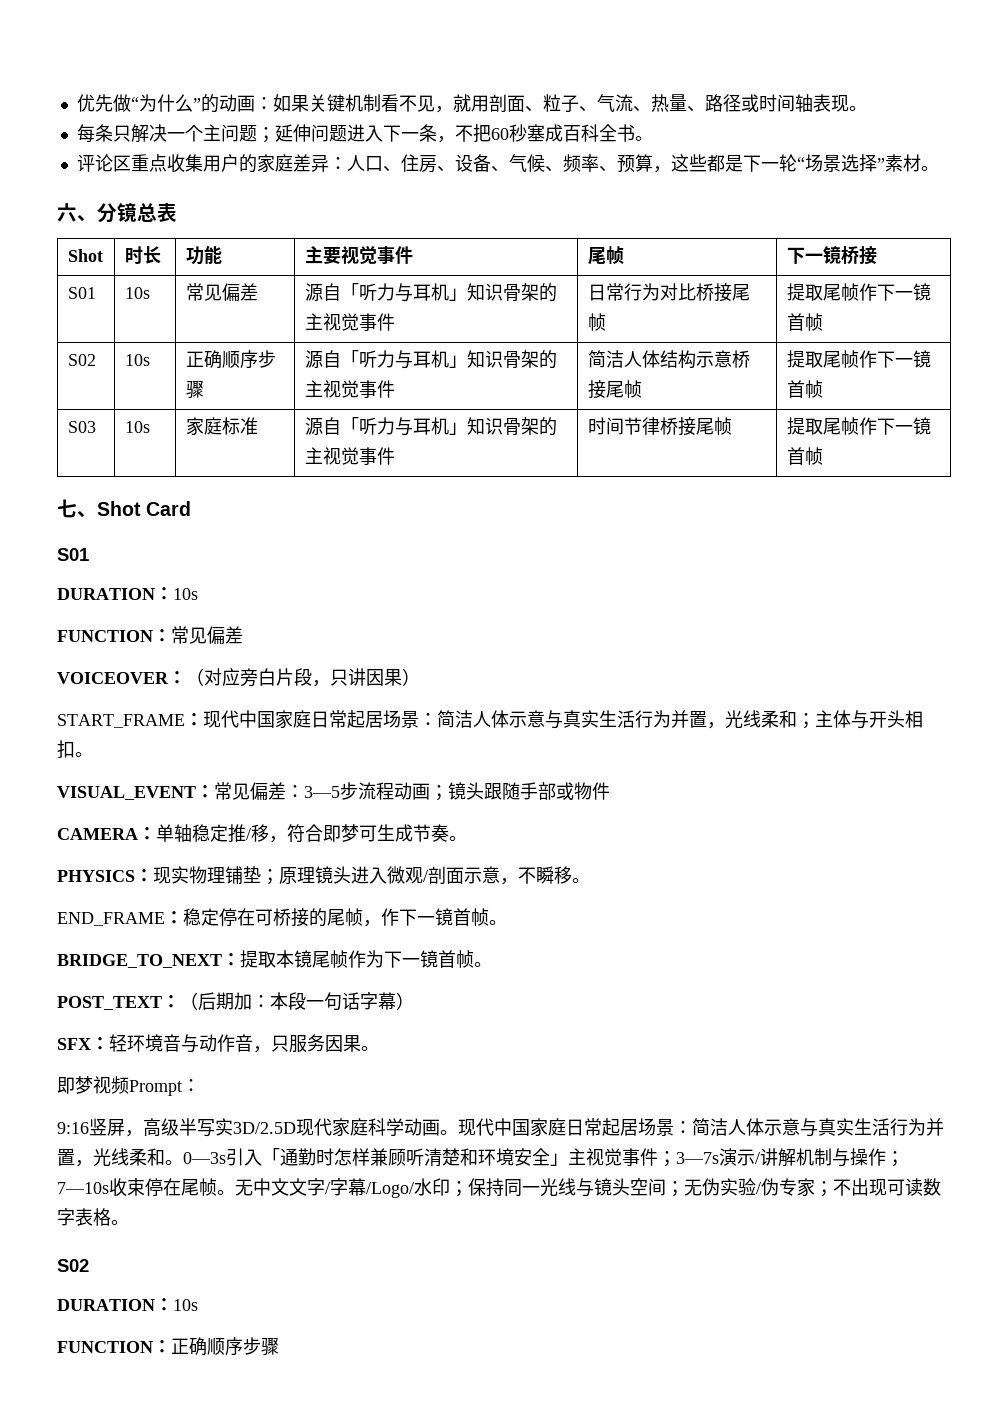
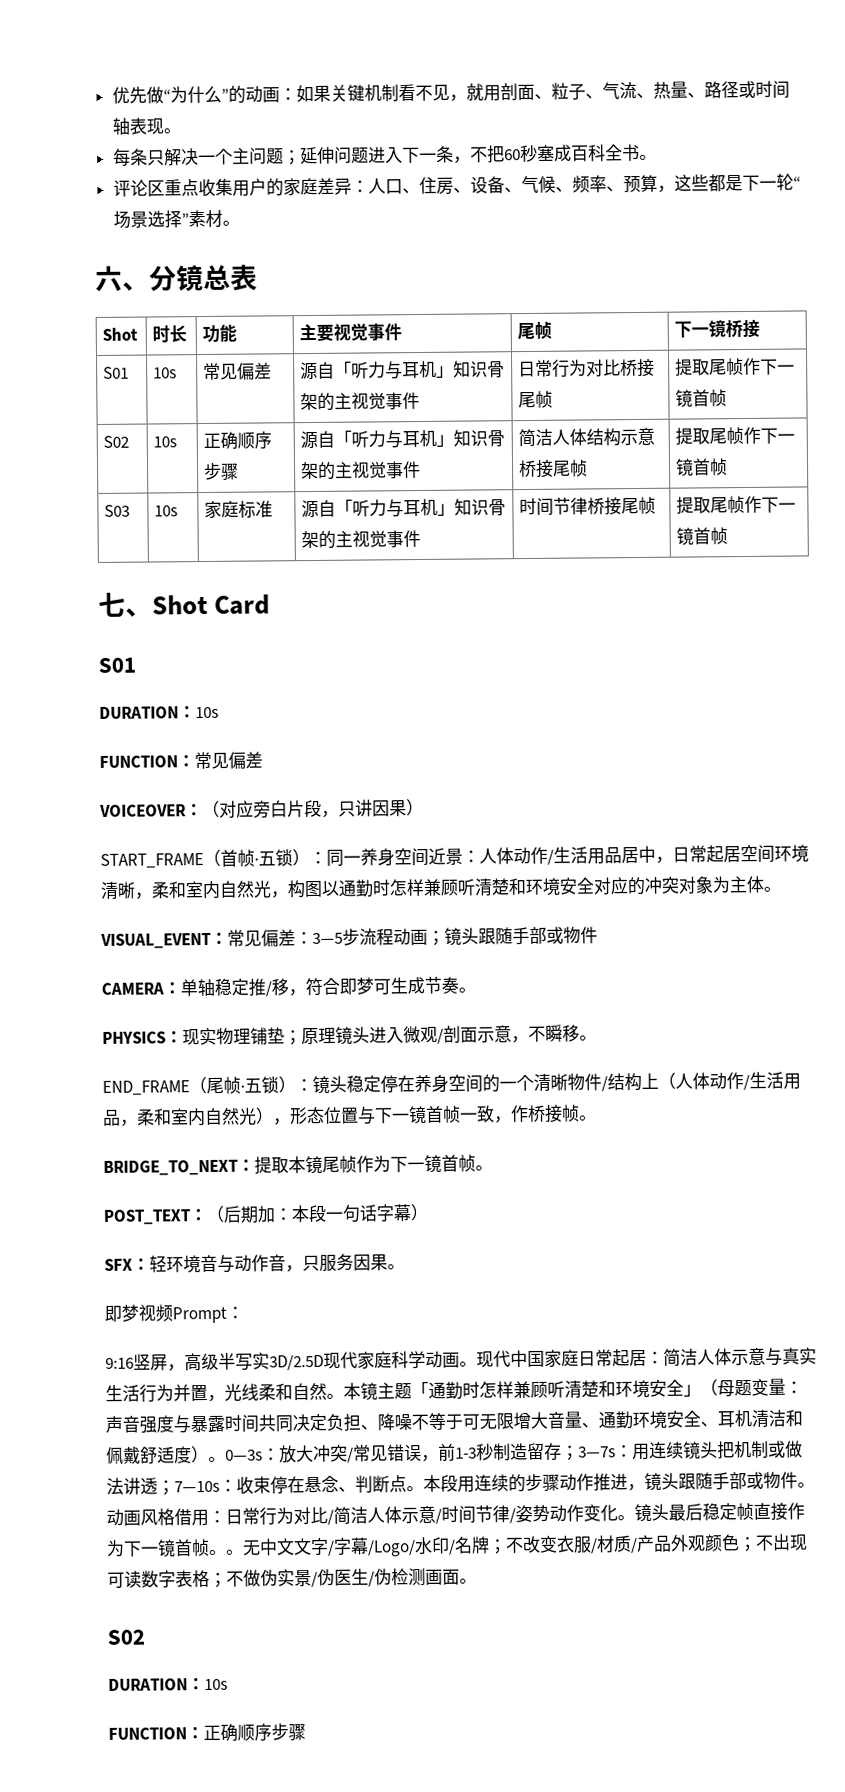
- START_FRAME：现代中国家庭日常起居场景：简洁人体示意与真实生活行为并置，光线柔和；主体与开头相扣。
+ START_FRAME（首帧·五锁）：同一养身空间近景：人体动作/生活用品居中，日常起居空间环境清晰，柔和室内自然光，构图以通勤时怎样兼顾听清楚和环境安全对应的冲突对象为主体。
- END_FRAME：稳定停在可桥接的尾帧，作下一镜首帧。
+ END_FRAME（尾帧·五锁）：镜头稳定停在养身空间的一个清晰物件/结构上（人体动作/生活用品，柔和室内自然光），形态位置与下一镜首帧一致，作桥接帧。
- 现代中国家庭日常起居场景：简洁人体示意与真实生活行为并置，光线柔和。0—3s引入「通勤时怎样兼顾听清楚和环境安全」主视觉事件；3—7s演示/讲解机制与操作；7—10s收束停在尾帧。
+ 现代中国家庭日常起居：简洁人体示意与真实生活行为并置，光线柔和自然。本镜主题「通勤时怎样兼顾听清楚和环境安全」（母题变量：声音强度与暴露时间共同决定负担、降噪不等于可无限增大音量、通勤环境安全、耳机清洁和佩戴舒适度）。0—3s：放大冲突/常见错误，前1-3秒制造留存；3—7s：用连续镜头把机制或做法讲透；7—10s：收束停在悬念、判断点。本段用连续的步骤动作推进，镜头跟随手部或物件。动画风格借用：日常行为对比/简洁人体示意/时间节律/姿势动作变化。镜头最后稳定帧直接作为下一镜首帧。。
- 无中文文字/字幕/Logo/水印；保持同一光线与镜头空间；无伪实验/伪专家；不出现可读数字表格。
+ 无中文文字/字幕/Logo/水印/名牌；不改变衣服/材质/产品外观颜色；不出现可读数字表格；不做伪实景/伪医生/伪检测画面。

